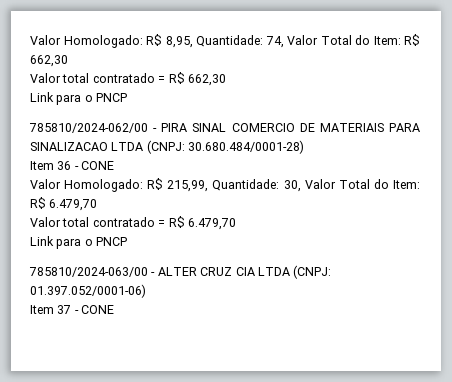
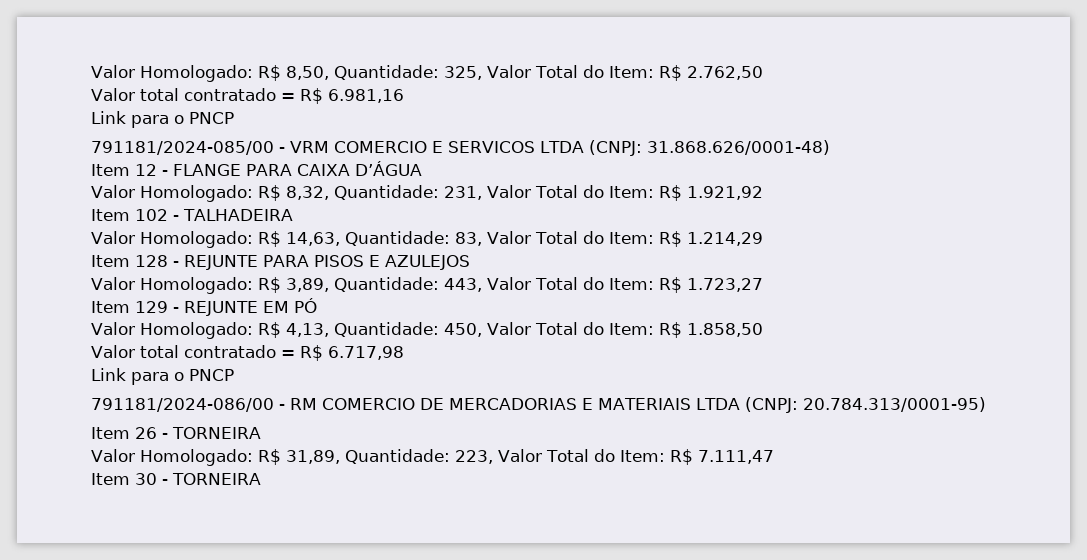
- Valor Homologado: R$ 8,95, Quantidade: 74, Valor Total do Item: R$ 662,30
- Valor total contratado = R$ 662,30
+ Valor Homologado: R$ 8,50, Quantidade: 325, Valor Total do Item: R$ 2.762,50
+ Valor total contratado = R$ 6.981,16
  Link para o PNCP
- 785810/2024-062/00 - PIRA SINAL COMERCIO DE MATERIAIS PARA SINALIZACAO LTDA (CNPJ: 30.680.484/0001-28)
- Item 36 - CONE
- Valor Homologado: R$ 215,99, Quantidade: 30, Valor Total do Item: R$ 6.479,70
- Valor total contratado = R$ 6.479,70
+ 791181/2024-085/00 - VRM COMERCIO E SERVICOS LTDA (CNPJ: 31.868.626/0001-48)
+ Item 12 - FLANGE PARA CAIXA D’ÁGUA
+ Valor Homologado: R$ 8,32, Quantidade: 231, Valor Total do Item: R$ 1.921,92
+ Item 102 - TALHADEIRA
+ Valor Homologado: R$ 14,63, Quantidade: 83, Valor Total do Item: R$ 1.214,29
+ Item 128 - REJUNTE PARA PISOS E AZULEJOS
+ Valor Homologado: R$ 3,89, Quantidade: 443, Valor Total do Item: R$ 1.723,27
+ Item 129 - REJUNTE EM PÓ
+ Valor Homologado: R$ 4,13, Quantidade: 450, Valor Total do Item: R$ 1.858,50
+ Valor total contratado = R$ 6.717,98
  Link para o PNCP
- 785810/2024-063/00 - ALTER CRUZ CIA LTDA (CNPJ: 01.397.052/0001-06)
- Item 37 - CONE
+ 791181/2024-086/00 - RM COMERCIO DE MERCADORIAS E MATERIAIS LTDA (CNPJ: 20.784.313/0001-95)
+ Item 26 - TORNEIRA
+ Valor Homologado: R$ 31,89, Quantidade: 223, Valor Total do Item: R$ 7.111,47
+ Item 30 - TORNEIRA

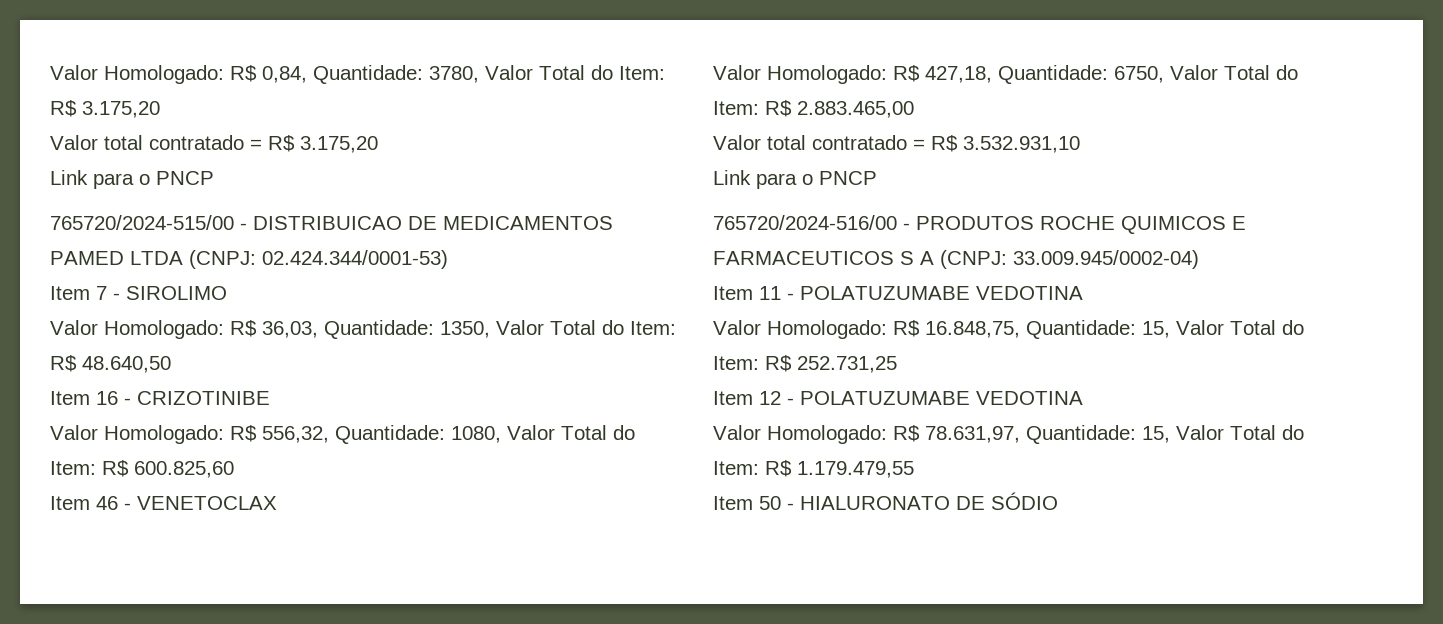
- Valor Homologado: R$ 8,50, Quantidade: 325, Valor Total do Item: R$ 2.762,50
- Valor total contratado = R$ 6.981,16
+ Valor Homologado: R$ 0,84, Quantidade: 3780, Valor Total do Item: R$ 3.175,20
+ Valor total contratado = R$ 3.175,20
  Link para o PNCP
- 791181/2024-085/00 - VRM COMERCIO E SERVICOS LTDA (CNPJ: 31.868.626/0001-48)
- Item 12 - FLANGE PARA CAIXA D’ÁGUA
- Valor Homologado: R$ 8,32, Quantidade: 231, Valor Total do Item: R$ 1.921,92
- Item 102 - TALHADEIRA
- Valor Homologado: R$ 14,63, Quantidade: 83, Valor Total do Item: R$ 1.214,29
- Item 128 - REJUNTE PARA PISOS E AZULEJOS
- Valor Homologado: R$ 3,89, Quantidade: 443, Valor Total do Item: R$ 1.723,27
- Item 129 - REJUNTE EM PÓ
- Valor Homologado: R$ 4,13, Quantidade: 450, Valor Total do Item: R$ 1.858,50
- Valor total contratado = R$ 6.717,98
+ 765720/2024-515/00 - DISTRIBUICAO DE MEDICAMENTOS PAMED LTDA (CNPJ: 02.424.344/0001-53)
+ Item 7 - SIROLIMO
+ Valor Homologado: R$ 36,03, Quantidade: 1350, Valor Total do Item: R$ 48.640,50
+ Item 16 - CRIZOTINIBE
+ Valor Homologado: R$ 556,32, Quantidade: 1080, Valor Total do Item: R$ 600.825,60
+ Item 46 - VENETOCLAX
+ Valor Homologado: R$ 427,18, Quantidade: 6750, Valor Total do Item: R$ 2.883.465,00
+ Valor total contratado = R$ 3.532.931,10
  Link para o PNCP
- 791181/2024-086/00 - RM COMERCIO DE MERCADORIAS E MATERIAIS LTDA (CNPJ: 20.784.313/0001-95)
- Item 26 - TORNEIRA
- Valor Homologado: R$ 31,89, Quantidade: 223, Valor Total do Item: R$ 7.111,47
- Item 30 - TORNEIRA
+ 765720/2024-516/00 - PRODUTOS ROCHE QUIMICOS E FARMACEUTICOS S A (CNPJ: 33.009.945/0002-04)
+ Item 11 - POLATUZUMABE VEDOTINA
+ Valor Homologado: R$ 16.848,75, Quantidade: 15, Valor Total do Item: R$ 252.731,25
+ Item 12 - POLATUZUMABE VEDOTINA
+ Valor Homologado: R$ 78.631,97, Quantidade: 15, Valor Total do Item: R$ 1.179.479,55
+ Item 50 - HIALURONATO DE SÓDIO

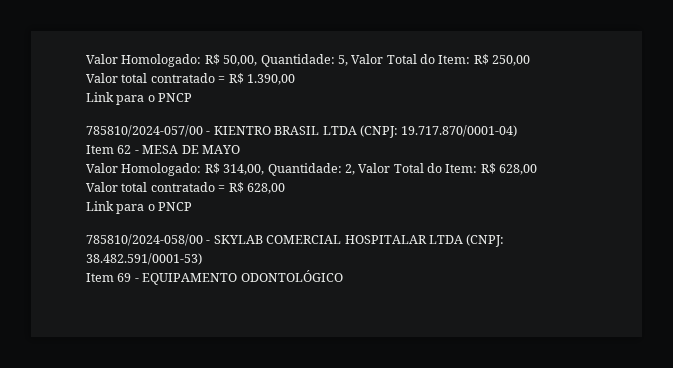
- Valor Homologado: R$ 0,84, Quantidade: 3780, Valor Total do Item: R$ 3.175,20
- Valor total contratado = R$ 3.175,20
+ Valor Homologado: R$ 50,00, Quantidade: 5, Valor Total do Item: R$ 250,00
+ Valor total contratado = R$ 1.390,00
  Link para o PNCP
- 765720/2024-515/00 - DISTRIBUICAO DE MEDICAMENTOS PAMED LTDA (CNPJ: 02.424.344/0001-53)
- Item 7 - SIROLIMO
- Valor Homologado: R$ 36,03, Quantidade: 1350, Valor Total do Item: R$ 48.640,50
- Item 16 - CRIZOTINIBE
- Valor Homologado: R$ 556,32, Quantidade: 1080, Valor Total do Item: R$ 600.825,60
- Item 46 - VENETOCLAX
- Valor Homologado: R$ 427,18, Quantidade: 6750, Valor Total do Item: R$ 2.883.465,00
- Valor total contratado = R$ 3.532.931,10
+ 785810/2024-057/00 - KIENTRO BRASIL LTDA (CNPJ: 19.717.870/0001-04)
+ Item 62 - MESA DE MAYO
+ Valor Homologado: R$ 314,00, Quantidade: 2, Valor Total do Item: R$ 628,00
+ Valor total contratado = R$ 628,00
  Link para o PNCP
- 765720/2024-516/00 - PRODUTOS ROCHE QUIMICOS E FARMACEUTICOS S A (CNPJ: 33.009.945/0002-04)
- Item 11 - POLATUZUMABE VEDOTINA
- Valor Homologado: R$ 16.848,75, Quantidade: 15, Valor Total do Item: R$ 252.731,25
- Item 12 - POLATUZUMABE VEDOTINA
- Valor Homologado: R$ 78.631,97, Quantidade: 15, Valor Total do Item: R$ 1.179.479,55
- Item 50 - HIALURONATO DE SÓDIO
+ 785810/2024-058/00 - SKYLAB COMERCIAL HOSPITALAR LTDA (CNPJ: 38.482.591/0001-53)
+ Item 69 - EQUIPAMENTO ODONTOLÓGICO

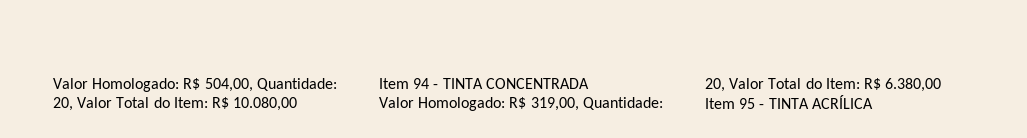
- Valor Homologado: R$ 50,00, Quantidade: 5, Valor Total do Item: R$ 250,00
- Valor total contratado = R$ 1.390,00
- Link para o PNCP
- 785810/2024-057/00 - KIENTRO BRASIL LTDA (CNPJ: 19.717.870/0001-04)
- Item 62 - MESA DE MAYO
- Valor Homologado: R$ 314,00, Quantidade: 2, Valor Total do Item: R$ 628,00
- Valor total contratado = R$ 628,00
- Link para o PNCP
- 785810/2024-058/00 - SKYLAB COMERCIAL HOSPITALAR LTDA (CNPJ: 38.482.591/0001-53)
- Item 69 - EQUIPAMENTO ODONTOLÓGICO
+ Valor Homologado: R$ 504,00, Quantidade: 20, Valor Total do Item: R$ 10.080,00
+ Item 94 - TINTA CONCENTRADA
+ Valor Homologado: R$ 319,00, Quantidade: 20, Valor Total do Item: R$ 6.380,00
+ Item 95 - TINTA ACRÍLICA

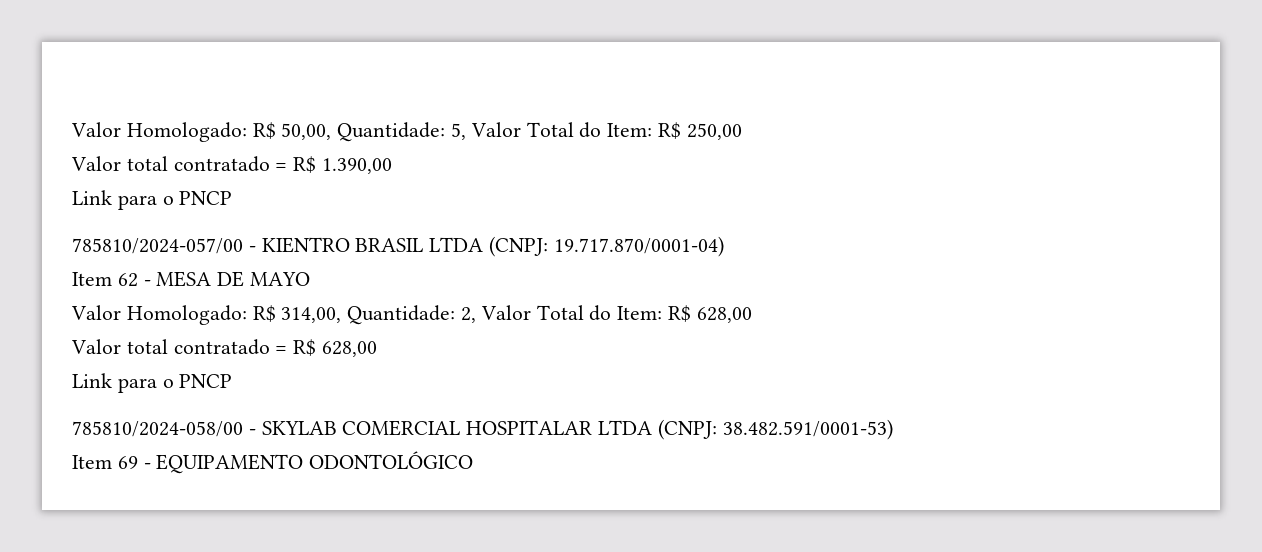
- Valor Homologado: R$ 504,00, Quantidade: 20, Valor Total do Item: R$ 10.080,00
- Item 94 - TINTA CONCENTRADA
- Valor Homologado: R$ 319,00, Quantidade: 20, Valor Total do Item: R$ 6.380,00
- Item 95 - TINTA ACRÍLICA
+ Valor Homologado: R$ 50,00, Quantidade: 5, Valor Total do Item: R$ 250,00
+ Valor total contratado = R$ 1.390,00
+ Link para o PNCP
+ 785810/2024-057/00 - KIENTRO BRASIL LTDA (CNPJ: 19.717.870/0001-04)
+ Item 62 - MESA DE MAYO
+ Valor Homologado: R$ 314,00, Quantidade: 2, Valor Total do Item: R$ 628,00
+ Valor total contratado = R$ 628,00
+ Link para o PNCP
+ 785810/2024-058/00 - SKYLAB COMERCIAL HOSPITALAR LTDA (CNPJ: 38.482.591/0001-53)
+ Item 69 - EQUIPAMENTO ODONTOLÓGICO

